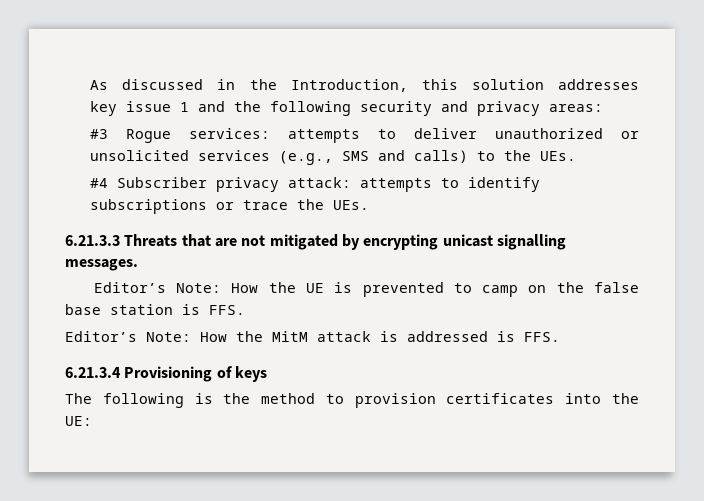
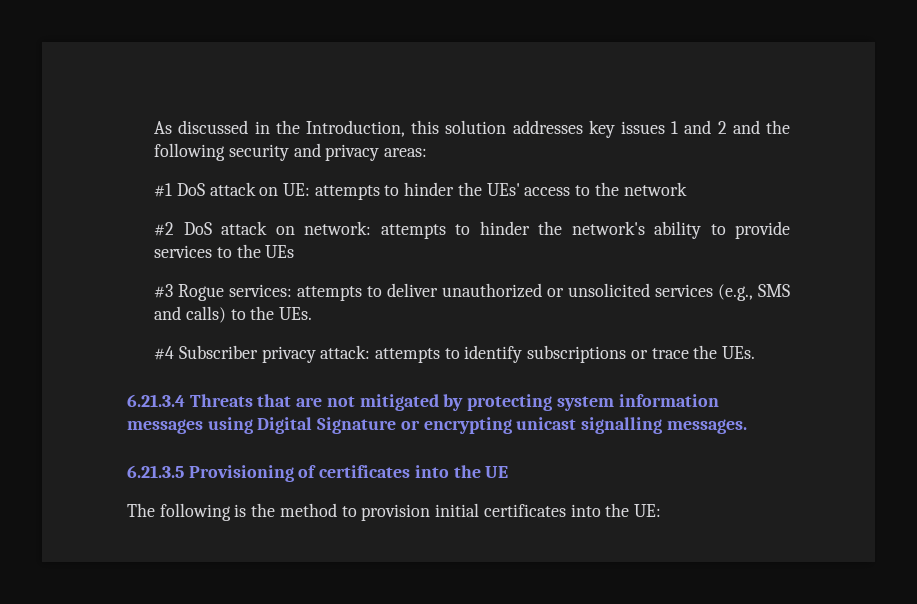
- As discussed in the Introduction, this solution addresses key issue 1 and the following security and privacy areas:
+ As discussed in the Introduction, this solution addresses key issues 1 and 2 and the following security and privacy areas:
+ #1 DoS attack on UE: attempts to hinder the UEs' access to the network
+ #2 DoS attack on network: attempts to hinder the network's ability to provide services to the UEs
- 6.21.3.3 Threats that are not mitigated by encrypting unicast signalling messages.
- Editor’s Note: How the UE is prevented to camp on the false base station is FFS.
- Editor’s Note: How the MitM attack is addressed is FFS.
- 6.21.3.4 Provisioning of keys
+ 6.21.3.4 Threats that are not mitigated by protecting system information messages using Digital Signature or encrypting unicast signalling messages.
+ 6.21.3.5 Provisioning of certificates into the UE
- The following is the method to provision certificates into the UE:
+ The following is the method to provision initial certificates into the UE:

